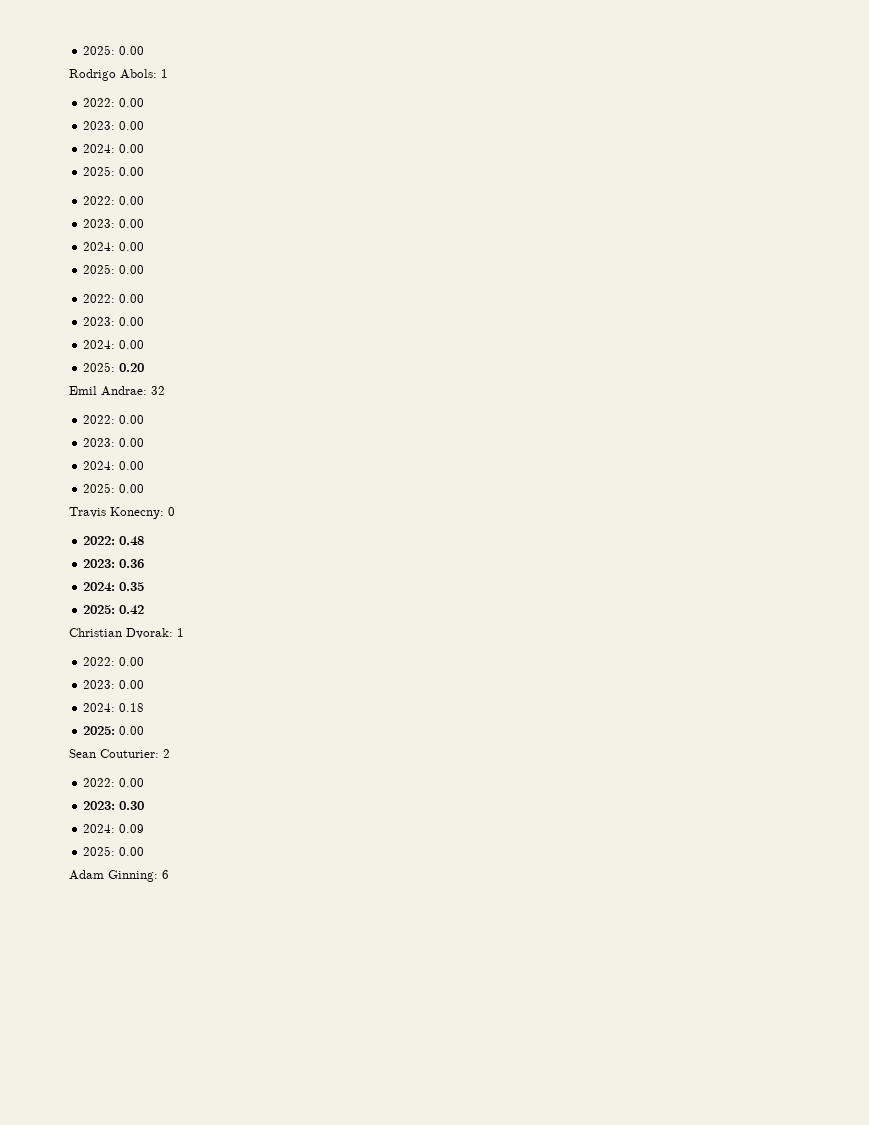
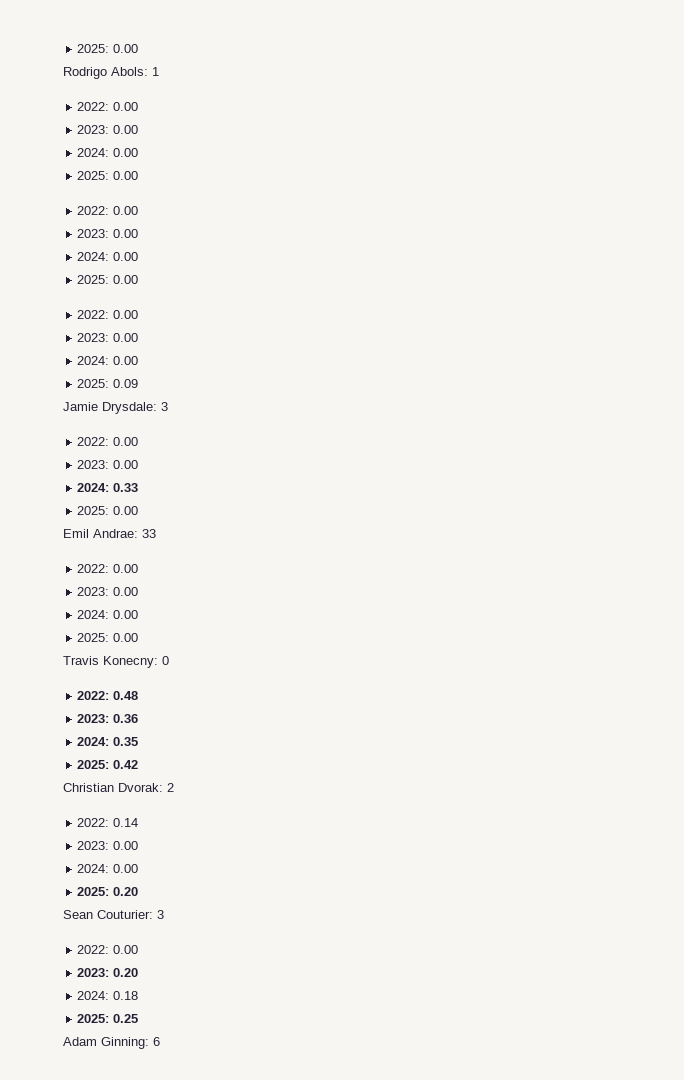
- 2025: 0.20
+ 2025: 0.09
+ Jamie Drysdale: 3
+ 2022: 0.00
+ 2023: 0.00
+ 2024: 0.33
+ 2025: 0.00
- Emil Andrae: 32
+ Emil Andrae: 33
- Christian Dvorak: 1
+ Christian Dvorak: 2
+ 2022: 0.14
+ 2023: 0.00
+ 2024: 0.00
+ 2025: 0.20
+ Sean Couturier: 3
  2022: 0.00
- 2023: 0.00
+ 2023: 0.20
  2024: 0.18
- 2025: 0.00
- Sean Couturier: 2
- 2022: 0.00
- 2023: 0.30
- 2024: 0.09
- 2025: 0.00
+ 2025: 0.25

